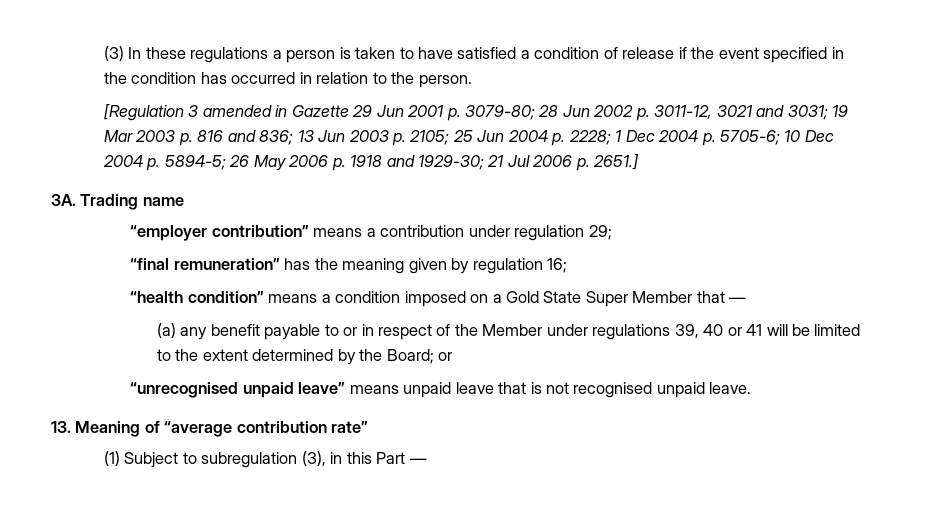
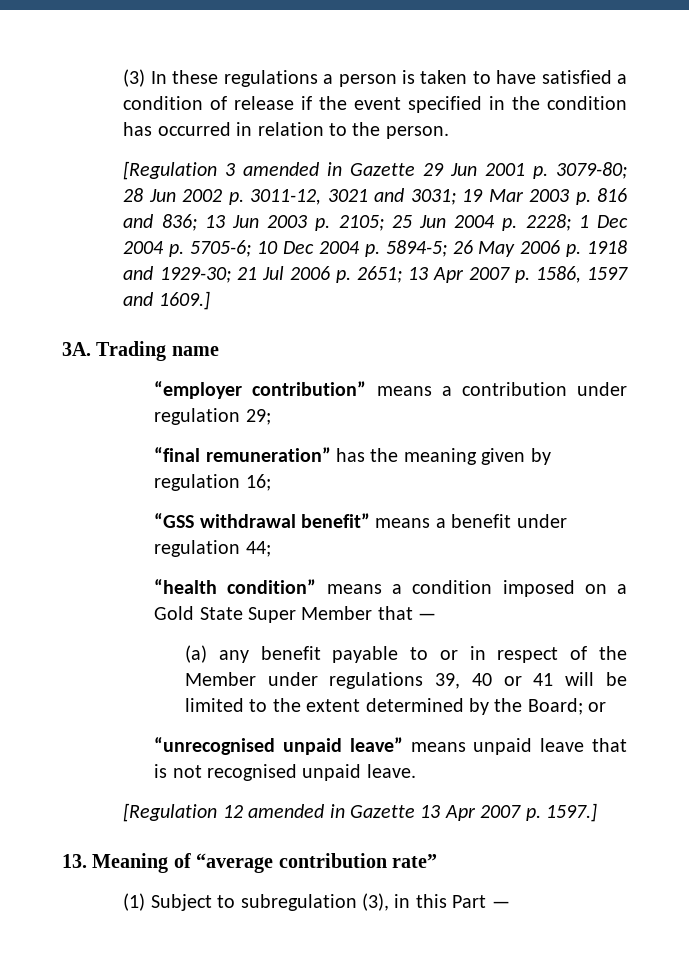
- [Regulation 3 amended in Gazette 29 Jun 2001 p. 3079-80; 28 Jun 2002 p. 3011-12, 3021 and 3031; 19 Mar 2003 p. 816 and 836; 13 Jun 2003 p. 2105; 25 Jun 2004 p. 2228; 1 Dec 2004 p. 5705-6; 10 Dec 2004 p. 5894-5; 26 May 2006 p. 1918 and 1929-30; 21 Jul 2006 p. 2651.]
+ [Regulation 3 amended in Gazette 29 Jun 2001 p. 3079-80; 28 Jun 2002 p. 3011-12, 3021 and 3031; 19 Mar 2003 p. 816 and 836; 13 Jun 2003 p. 2105; 25 Jun 2004 p. 2228; 1 Dec 2004 p. 5705-6; 10 Dec 2004 p. 5894-5; 26 May 2006 p. 1918 and 1929-30; 21 Jul 2006 p. 2651; 13 Apr 2007 p. 1586, 1597 and 1609.]
+ “GSS withdrawal benefit” means a benefit under regulation 44;
+ [Regulation 12 amended in Gazette 13 Apr 2007 p. 1597.]

